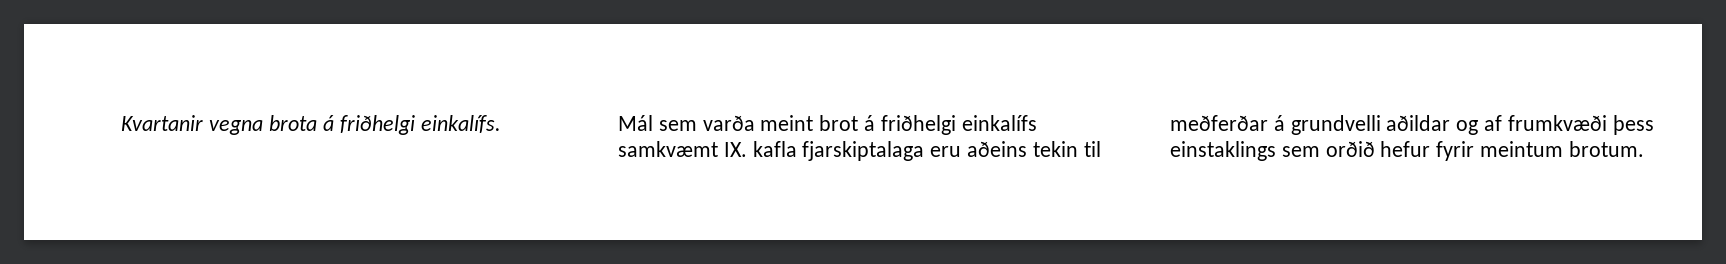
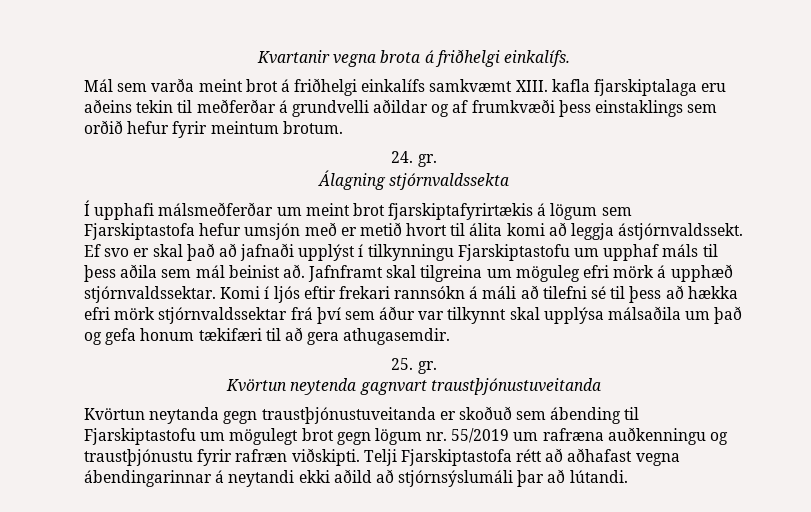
- Mál sem varða meint brot á friðhelgi einkalífs samkvæmt IX. kafla fjarskiptalaga eru aðeins tekin til meðferðar á grundvelli aðildar og af frumkvæði þess einstaklings sem orðið hefur fyrir meintum brotum.
+ Mál sem varða meint brot á friðhelgi einkalífs samkvæmt XIII. kafla fjarskiptalaga eru aðeins tekin til meðferðar á grundvelli aðildar og af frumkvæði þess einstaklings sem orðið hefur fyrir meintum brotum.
+ 24. gr.
+ Álagning stjórnvaldssekta
+ Í upphafi málsmeðferðar um meint brot fjarskiptafyrirtækis á lögum sem Fjarskiptastofa hefur umsjón með er metið hvort til álita komi að leggja ástjórnvaldssekt. Ef svo er skal það að jafnaði upplýst í tilkynningu Fjarskiptastofu um upphaf máls til þess aðila sem mál beinist að. Jafnframt skal tilgreina um möguleg efri mörk á upphæð stjórnvaldssektar. Komi í ljós eftir frekari rannsókn á máli að tilefni sé til þess að hækka efri mörk stjórnvaldssektar frá því sem áður var tilkynnt skal upplýsa málsaðila um það og gefa honum tækifæri til að gera athugasemdir.
+ 25. gr.
+ Kvörtun neytenda gagnvart traustþjónustuveitanda
+ Kvörtun neytanda gegn traustþjónustuveitanda er skoðuð sem ábending til Fjarskiptastofu um mögulegt brot gegn lögum nr. 55/2019 um rafræna auðkenningu og traustþjónustu fyrir rafræn viðskipti. Telji Fjarskiptastofa rétt að aðhafast vegna ábendingarinnar á neytandi ekki aðild að stjórnsýslumáli þar að lútandi.

